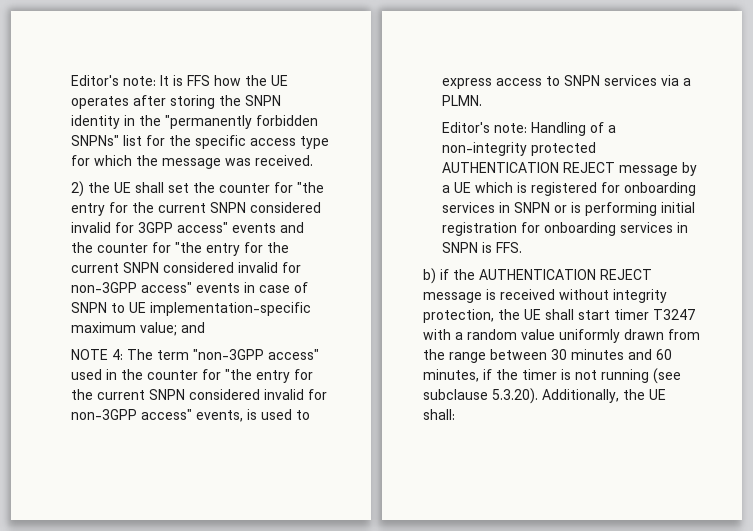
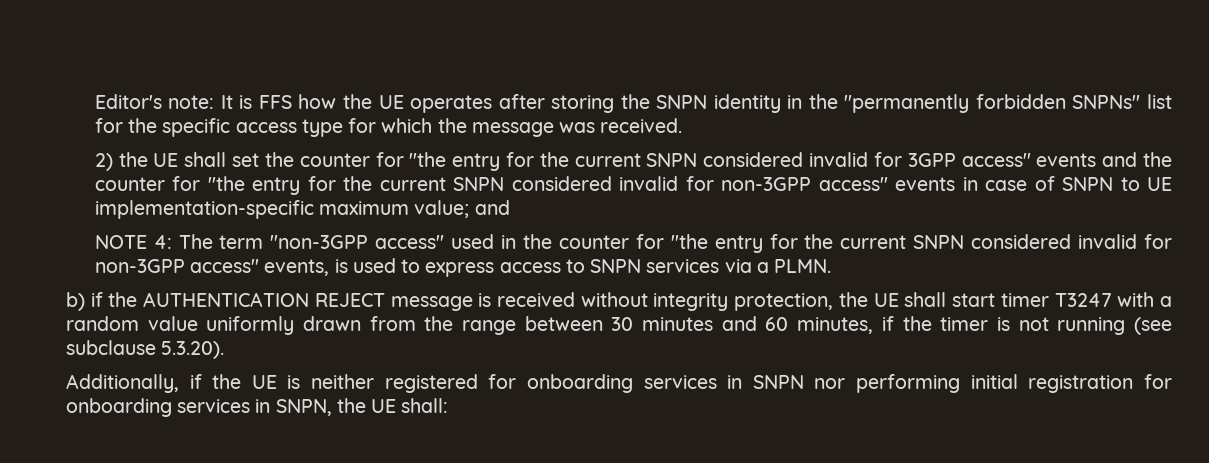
- Editor's note: Handling of a non-integrity protected AUTHENTICATION REJECT message by a UE which is registered for onboarding services in SNPN or is performing initial registration for onboarding services in SNPN is FFS.
- b) if the AUTHENTICATION REJECT message is received without integrity protection, the UE shall start timer T3247 with a random value uniformly drawn from the range between 30 minutes and 60 minutes, if the timer is not running (see subclause 5.3.20). Additionally, the UE shall:
+ b) if the AUTHENTICATION REJECT message is received without integrity protection, the UE shall start timer T3247 with a random value uniformly drawn from the range between 30 minutes and 60 minutes, if the timer is not running (see subclause 5.3.20).
+ Additionally, if the UE is neither registered for onboarding services in SNPN nor performing initial registration for onboarding services in SNPN, the UE shall:

